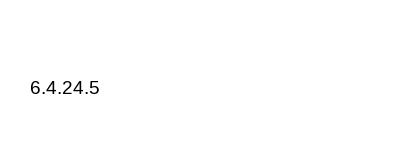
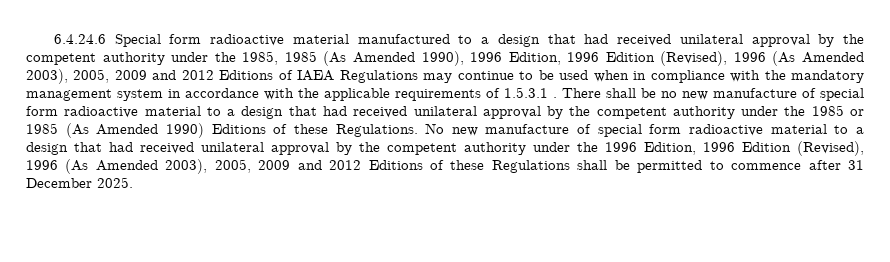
- 6.4.24.5
+ 6.4.24.6 Special form radioactive material manufactured to a design that had received unilateral approval by the competent authority under the 1985, 1985 (As Amended 1990), 1996 Edition, 1996 Edition (Revised), 1996 (As Amended 2003), 2005, 2009 and 2012 Editions of IAEA Regulations may continue to be used when in compliance with the mandatory management system in accordance with the applicable requirements of 1.5.3.1 . There shall be no new manufacture of special form radioactive material to a design that had received unilateral approval by the competent authority under the 1985 or 1985 (As Amended 1990) Editions of these Regulations. No new manufacture of special form radioactive material to a design that had received unilateral approval by the competent authority under the 1996 Edition, 1996 Edition (Revised), 1996 (As Amended 2003), 2005, 2009 and 2012 Editions of these Regulations shall be permitted to commence after 31 December 2025.

